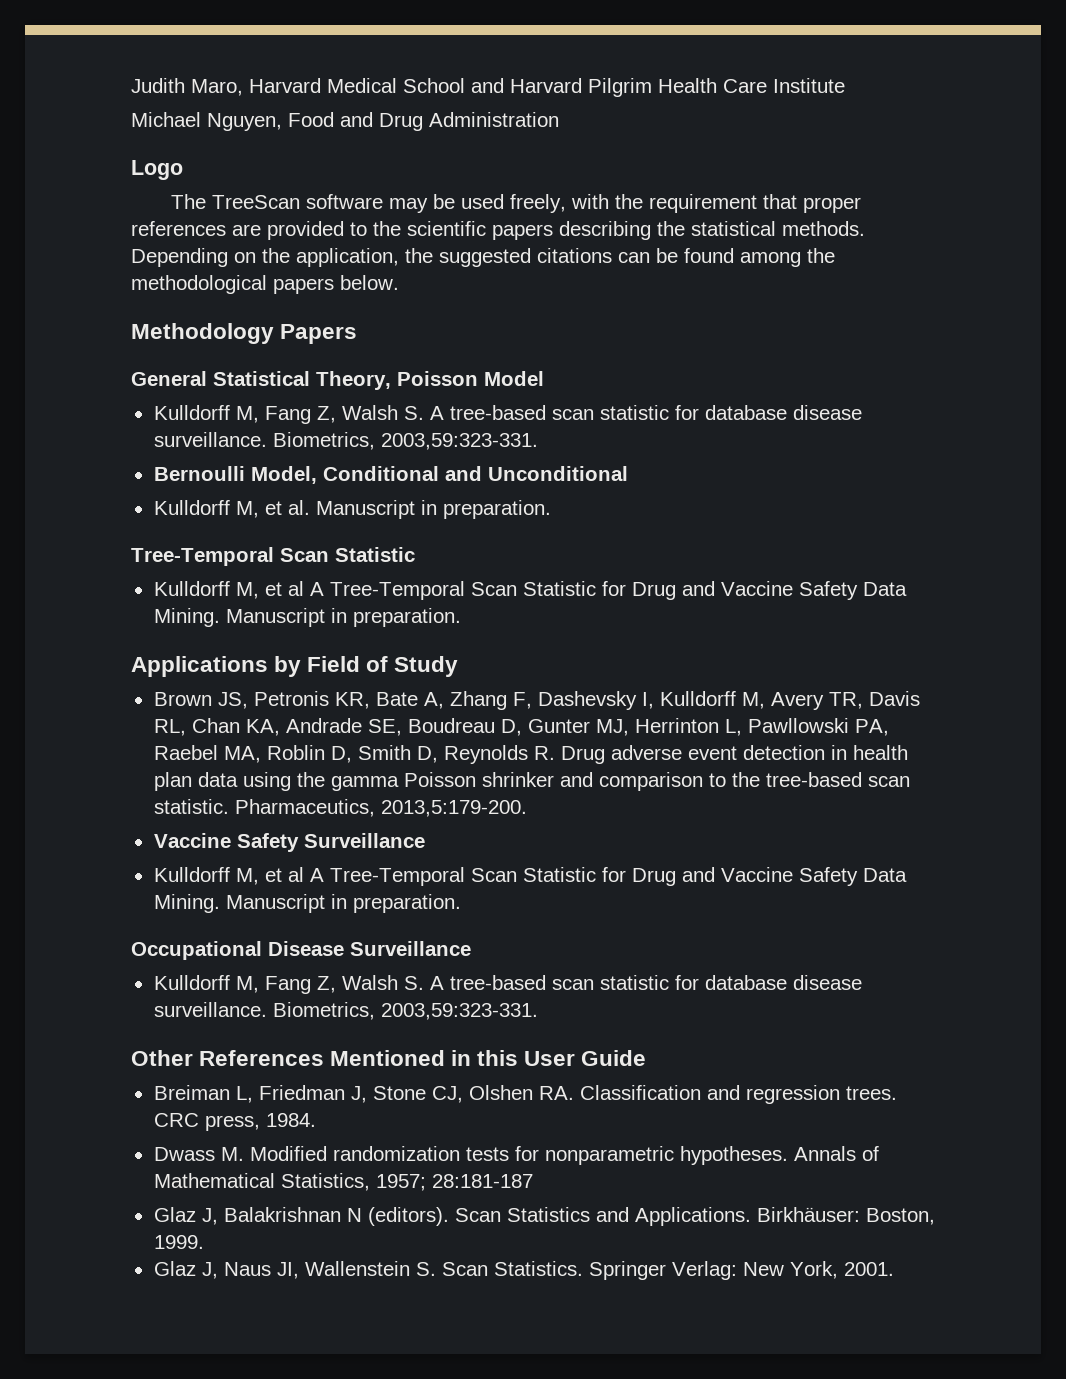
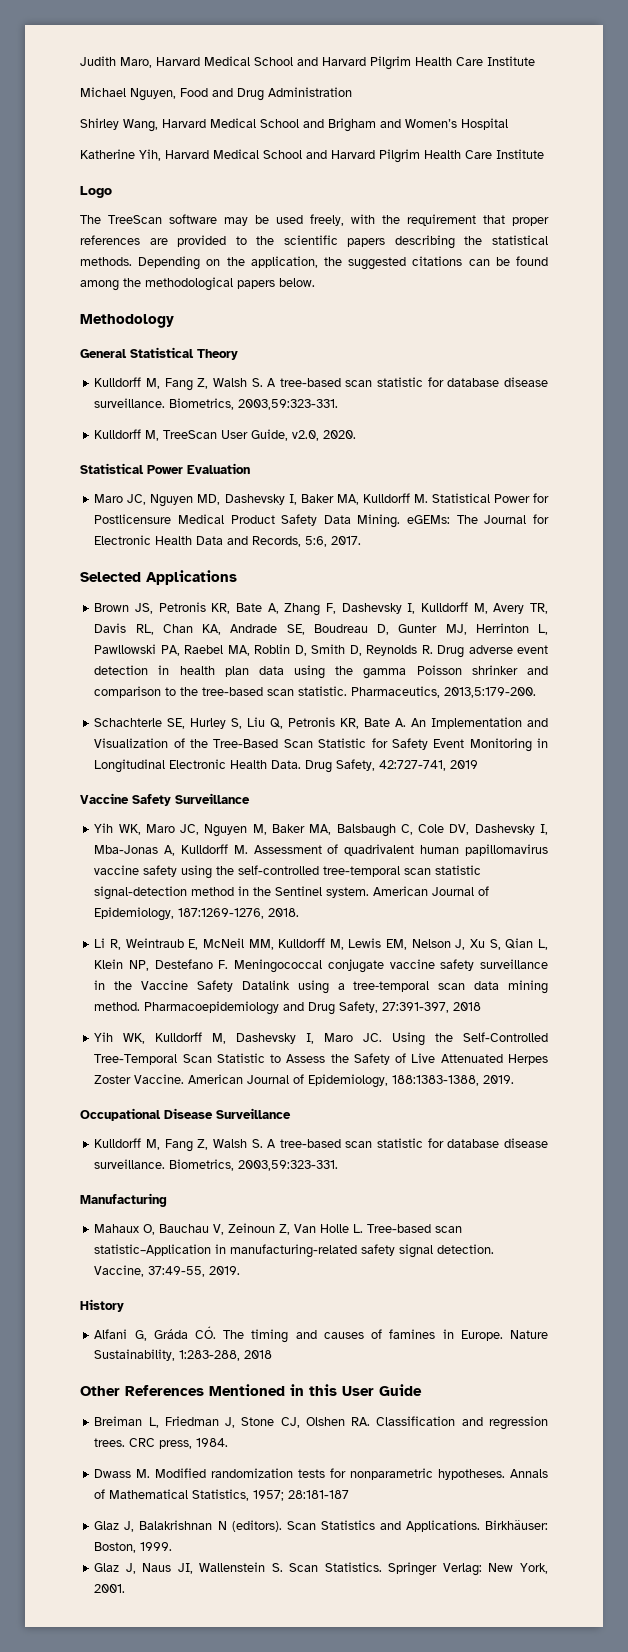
+ Shirley Wang, Harvard Medical School and Brigham and Women’s Hospital
+ Katherine Yih, Harvard Medical School and Harvard Pilgrim Health Care Institute
- Methodology Papers
+ Methodology
- General Statistical Theory, Poisson Model
+ General Statistical Theory
- Bernoulli Model, Conditional and Unconditional
- Kulldorff M, et al. Manuscript in preparation.
- Tree-Temporal Scan Statistic
- Kulldorff M, et al A Tree-Temporal Scan Statistic for Drug and Vaccine Safety Data Mining. Manuscript in preparation.
- Applications by Field of Study
+ Kulldorff M, TreeScan User Guide, v2.0, 2020.
+ Statistical Power Evaluation
+ Maro JC, Nguyen MD, Dashevsky I, Baker MA, Kulldorff M. Statistical Power for Postlicensure Medical Product Safety Data Mining. eGEMs: The Journal for Electronic Health Data and Records, 5:6, 2017.
+ Selected Applications
+ Schachterle SE, Hurley S, Liu Q, Petronis KR, Bate A. An Implementation and Visualization of the Tree-Based Scan Statistic for Safety Event Monitoring in Longitudinal Electronic Health Data. Drug Safety, 42:727-741, 2019
  Vaccine Safety Surveillance
- Kulldorff M, et al A Tree-Temporal Scan Statistic for Drug and Vaccine Safety Data Mining. Manuscript in preparation.
+ Yih WK, Maro JC, Nguyen M, Baker MA, Balsbaugh C, Cole DV, Dashevsky I, Mba-Jonas A, Kulldorff M. Assessment of quadrivalent human papillomavirus vaccine safety using the self-controlled tree-temporal scan statistic signal-detection method in the Sentinel system. American Journal of Epidemiology, 187:1269-1276, 2018.
+ Li R, Weintraub E, McNeil MM, Kulldorff M, Lewis EM, Nelson J, Xu S, Qian L, Klein NP, Destefano F. Meningococcal conjugate vaccine safety surveillance in the Vaccine Safety Datalink using a tree‐temporal scan data mining method. Pharmacoepidemiology and Drug Safety, 27:391-397, 2018
+ Yih WK, Kulldorff M, Dashevsky I, Maro JC. Using the Self-Controlled Tree-Temporal Scan Statistic to Assess the Safety of Live Attenuated Herpes Zoster Vaccine. American Journal of Epidemiology, 188:1383-1388, 2019.
+ Manufacturing
+ Mahaux O, Bauchau V, Zeinoun Z, Van Holle L. Tree-based scan statistic–Application in manufacturing-related safety signal detection. Vaccine, 37:49-55, 2019.
+ History
+ Alfani G, Gráda CÓ. The timing and causes of famines in Europe. Nature Sustainability, 1:283-288, 2018

